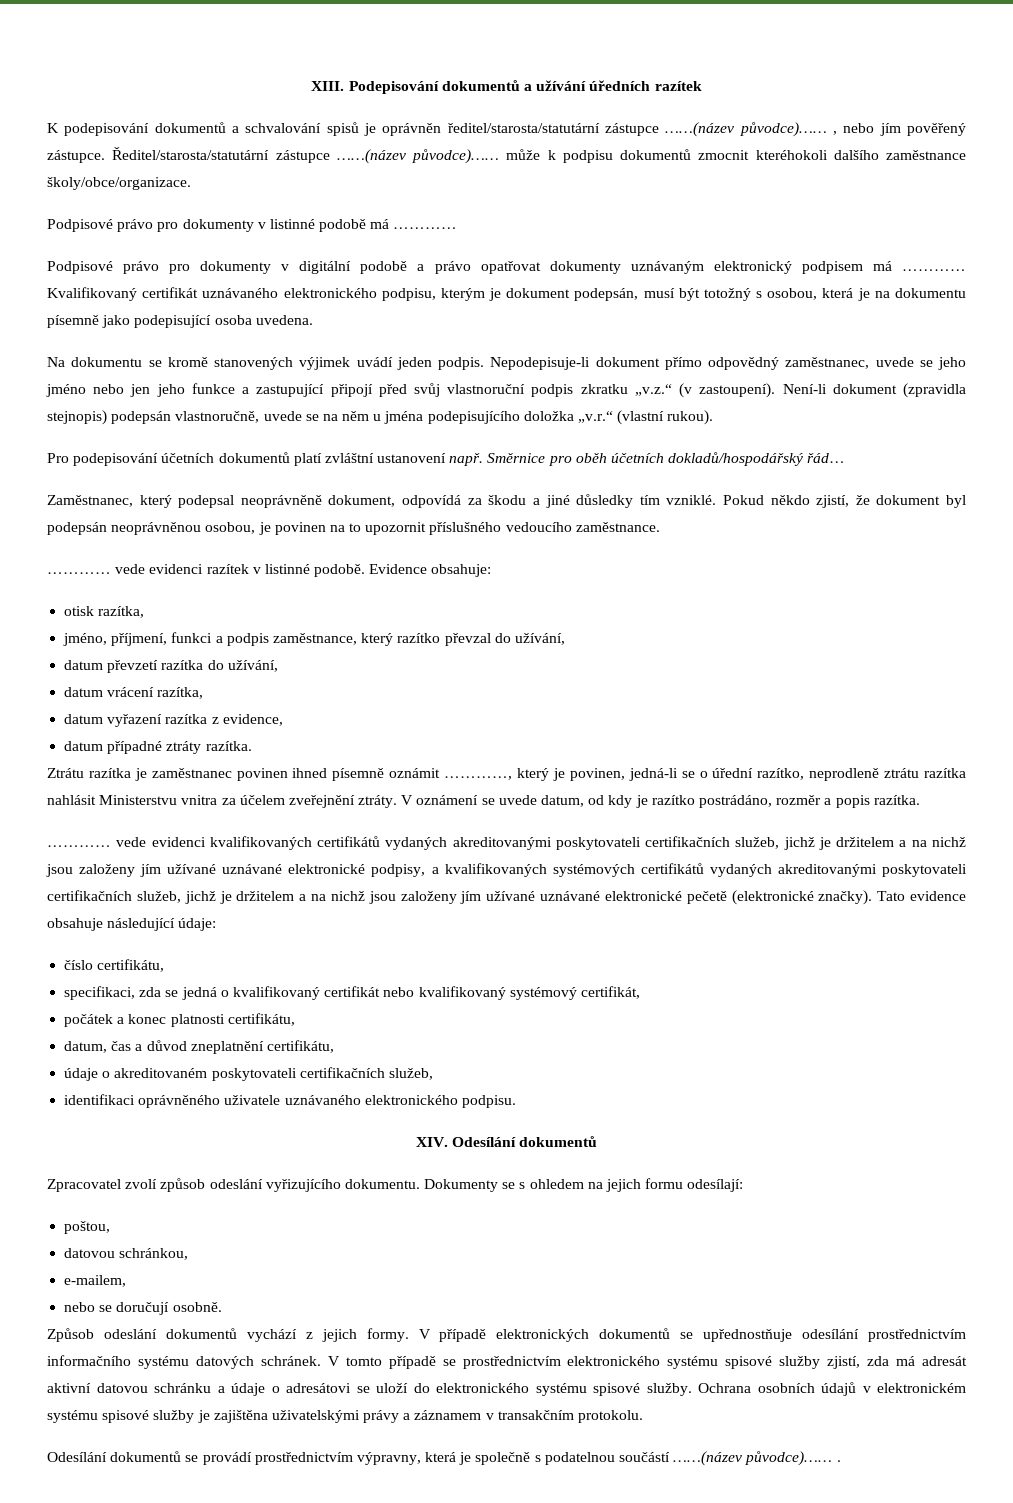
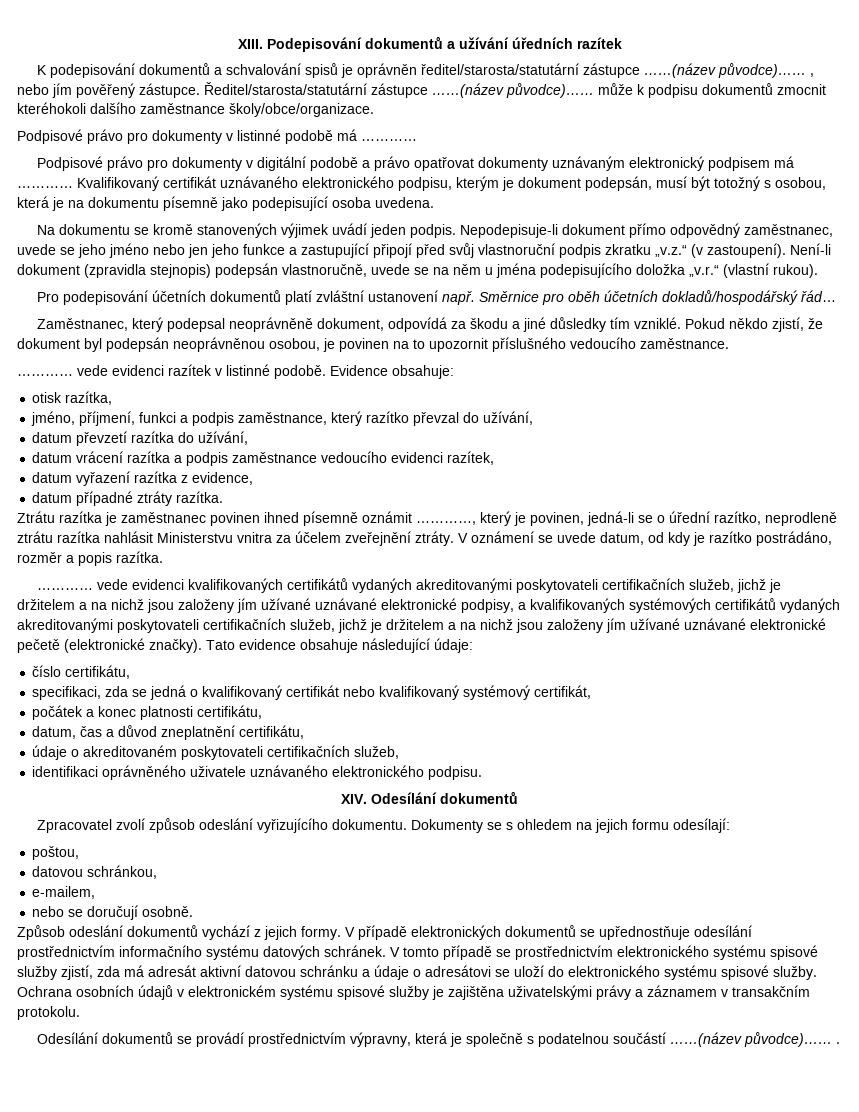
- datum vrácení razítka,
+ datum vrácení razítka a podpis zaměstnance vedoucího evidenci razítek,

